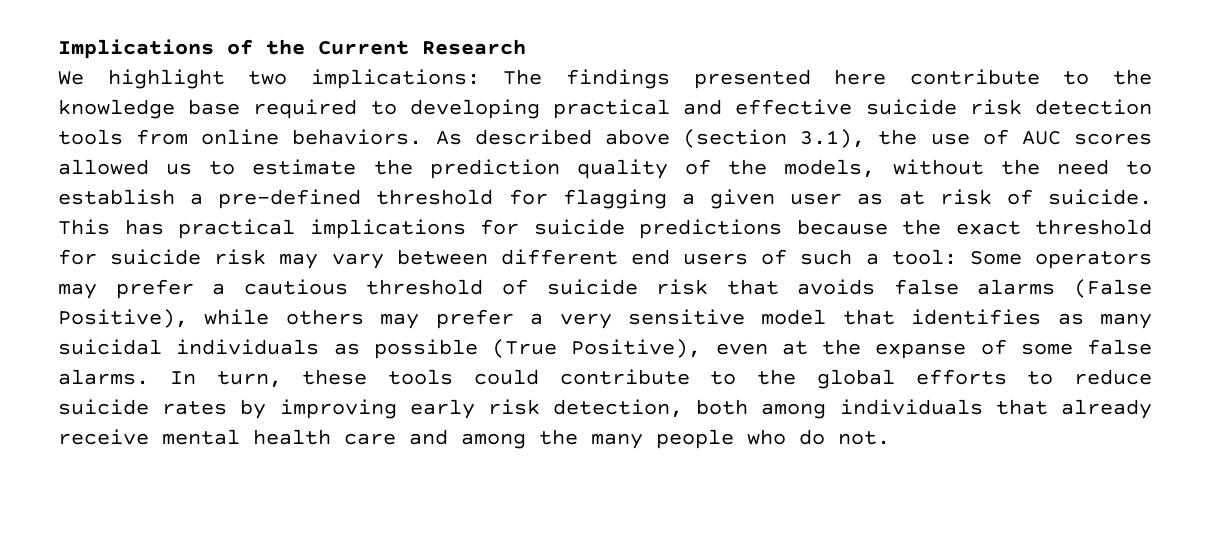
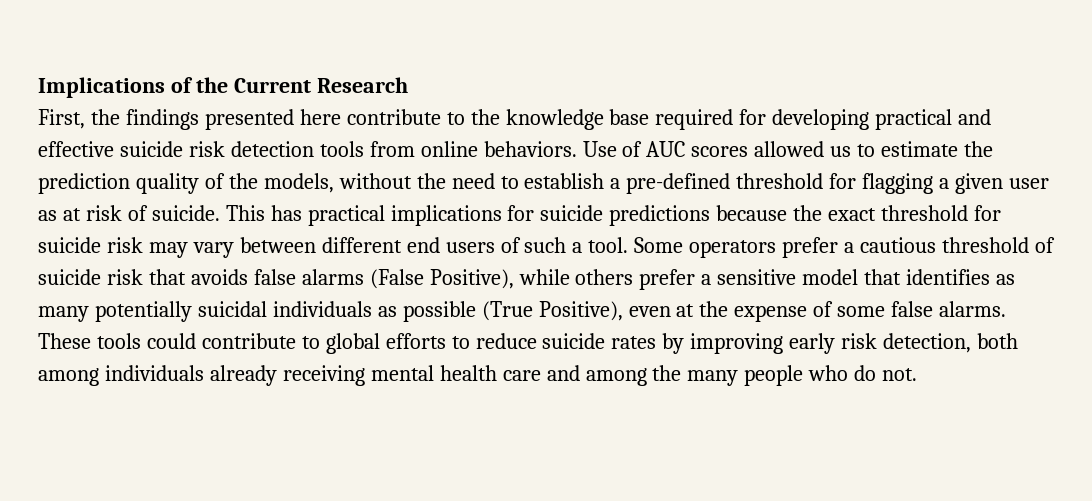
- We highlight two implications: The findings presented here contribute to the knowledge base required to developing practical and effective suicide risk detection tools from online behaviors.
+ First, the findings presented here contribute to the knowledge base required for developing practical and effective suicide risk detection tools from online behaviors.
- As described above (section 3.1), the use of AUC scores allowed us to estimate the prediction quality of the models, without the need to establish a pre-defined threshold for flagging a given user as at risk of suicide.
+ Use of AUC scores allowed us to estimate the prediction quality of the models, without the need to establish a pre-defined threshold for flagging a given user as at risk of suicide.
- This has practical implications for suicide predictions because the exact threshold for suicide risk may vary between different end users of such a tool: Some operators may prefer a cautious threshold of suicide risk that avoids false alarms (False Positive), while others may prefer a very sensitive model that identifies as many suicidal individuals as possible (True Positive), even at the expanse of some false alarms.
+ This has practical implications for suicide predictions because the exact threshold for suicide risk may vary between different end users of such a tool. Some operators prefer a cautious threshold of suicide risk that avoids false alarms (False Positive), while others prefer a sensitive model that identifies as many potentially suicidal individuals as possible (True Positive), even at the expense of some false alarms.
- In turn, these tools could contribute to the global efforts to reduce suicide rates by improving early risk detection, both among individuals that already receive mental health care and among the many people who do not.
+ These tools could contribute to global efforts to reduce suicide rates by improving early risk detection, both among individuals already receiving mental health care and among the many people who do not.

